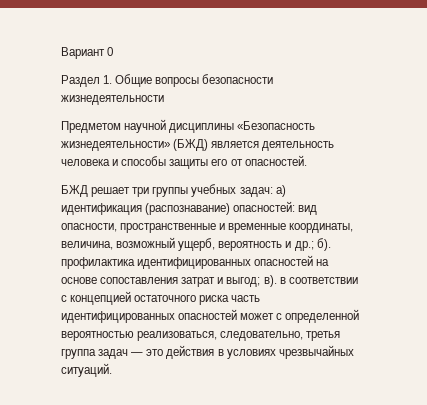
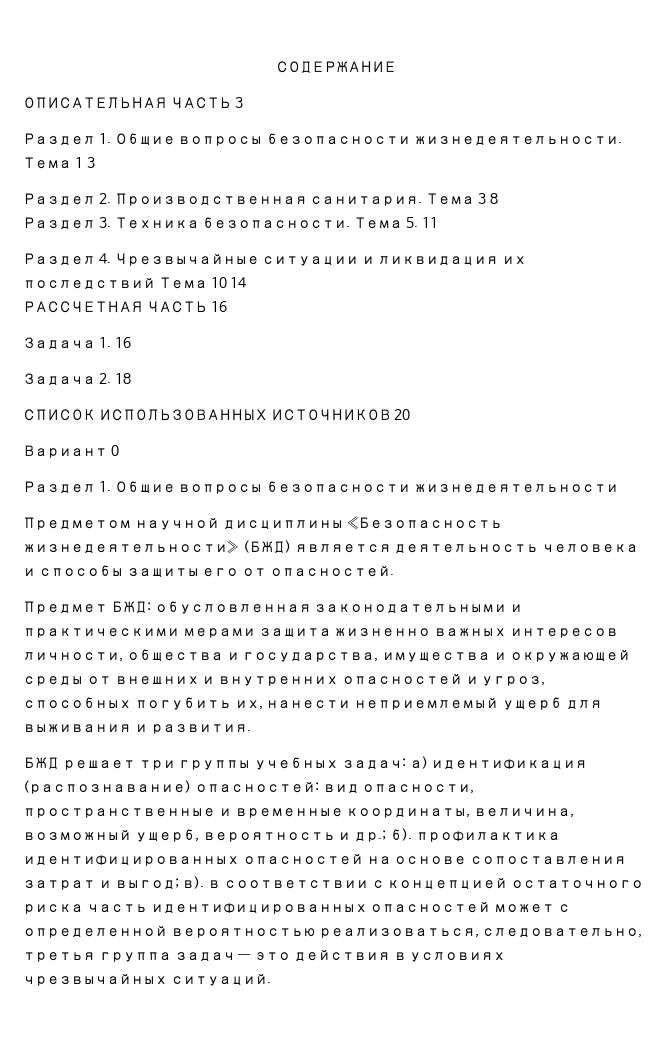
+ СОДЕРЖАНИЕ
+ ОПИСАТЕЛЬНАЯ ЧАСТЬ 3
+ Раздел 1. Общие вопросы безопасности жизнедеятельности. Тема 1 3
+ Раздел 2. Производственная санитария. Тема 3 8
+ Раздел 3. Техника безопасности. Тема 5. 11
+ Раздел 4. Чрезвычайные ситуации и ликвидация их последствий Тема 10 14
+ РАССЧЕТНАЯ ЧАСТЬ 16
+ Задача 1. 16
+ Задача 2. 18
+ СПИСОК ИСПОЛЬЗОВАННЫХ ИСТОЧНИКОВ 20
+ Предмет БЖД: обусловленная законодательными и практическими мерами защита жизненно важных интересов личности, общества и государства, имущества и окружающей среды от внешних и внутренних опасностей и угроз, способных погубить их, нанести неприемлемый ущерб для выживания и развития.

